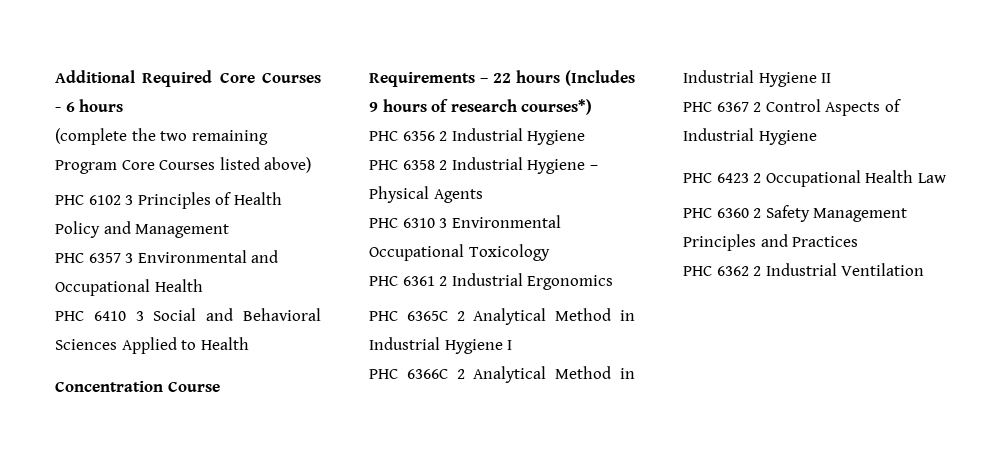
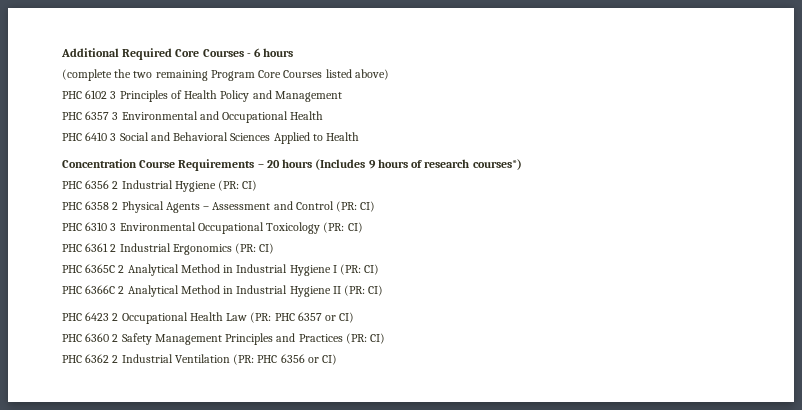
- Concentration Course Requirements – 22 hours (Includes 9 hours of research courses*)
+ Concentration Course Requirements – 20 hours (Includes 9 hours of research courses*)
- PHC 6356 2 Industrial Hygiene
+ PHC 6356 2 Industrial Hygiene (PR: CI)
- PHC 6358 2 Industrial Hygiene – Physical Agents
+ PHC 6358 2 Physical Agents – Assessment and Control (PR: CI)
- PHC 6310 3 Environmental Occupational Toxicology
+ PHC 6310 3 Environmental Occupational Toxicology (PR: CI)
- PHC 6361 2 Industrial Ergonomics
+ PHC 6361 2 Industrial Ergonomics (PR: CI)
- PHC 6365C 2 Analytical Method in Industrial Hygiene I
+ PHC 6365C 2 Analytical Method in Industrial Hygiene I (PR: CI)
- PHC 6366C 2 Analytical Method in Industrial Hygiene II
- PHC 6367 2 Control Aspects of Industrial Hygiene
+ PHC 6366C 2 Analytical Method in Industrial Hygiene II (PR: CI)
- PHC 6423 2 Occupational Health Law
+ PHC 6423 2 Occupational Health Law (PR: PHC 6357 or CI)
- PHC 6360 2 Safety Management Principles and Practices
+ PHC 6360 2 Safety Management Principles and Practices (PR: CI)
- PHC 6362 2 Industrial Ventilation
+ PHC 6362 2 Industrial Ventilation (PR: PHC 6356 or CI)

